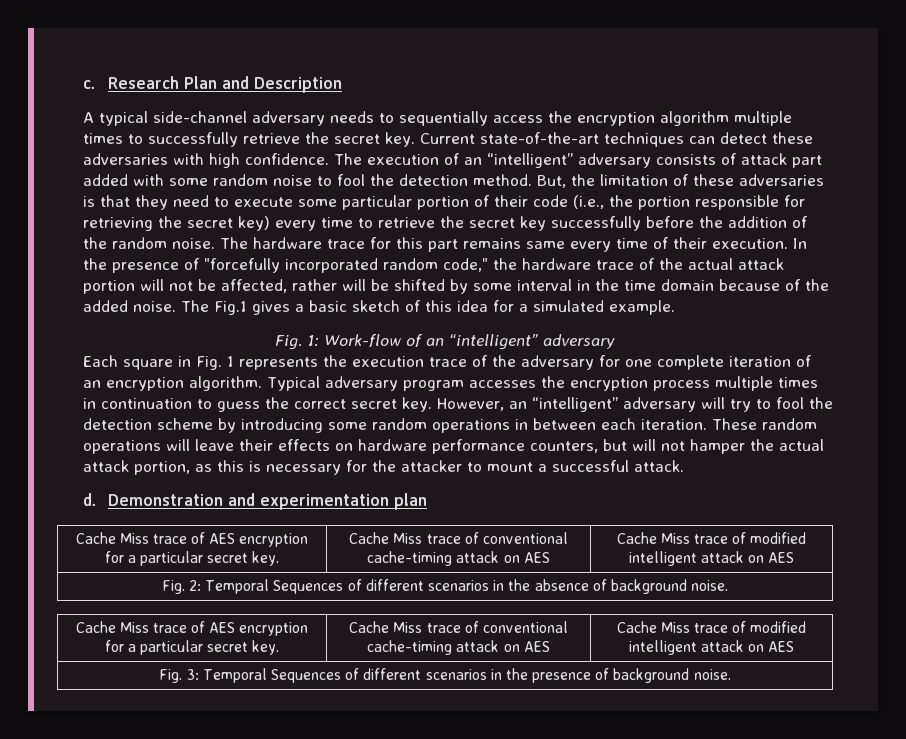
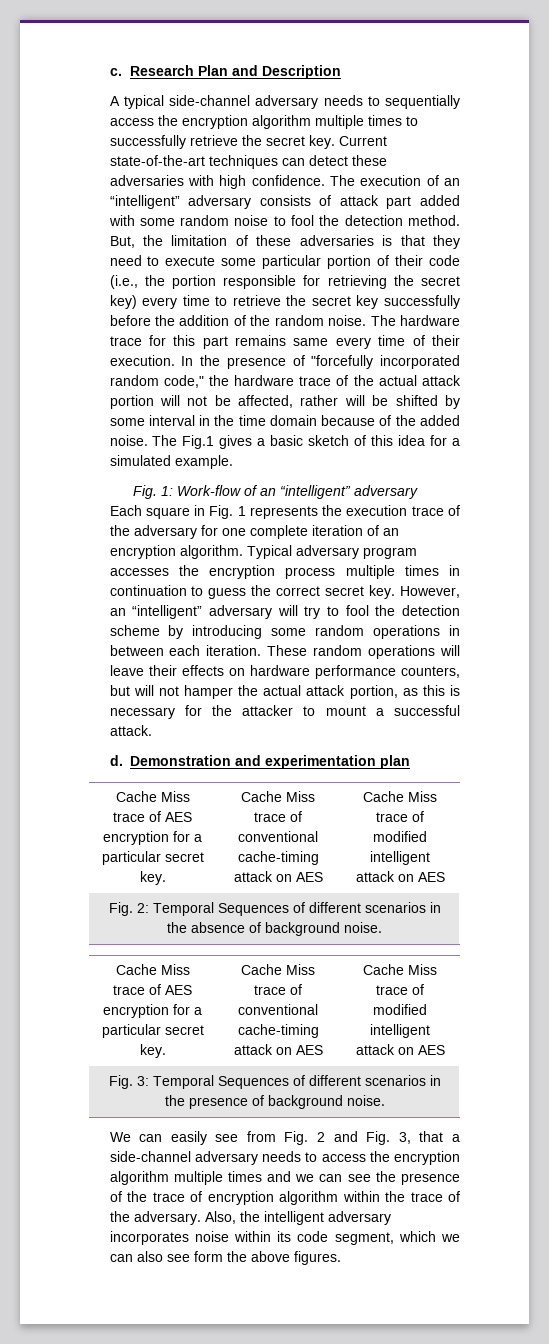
+ We can easily see from Fig. 2 and Fig. 3, that a side-channel adversary needs to access the encryption algorithm multiple times and we can see the presence of the trace of encryption algorithm within the trace of the adversary. Also, the intelligent adversary incorporates noise within its code segment, which we can also see form the above figures.

